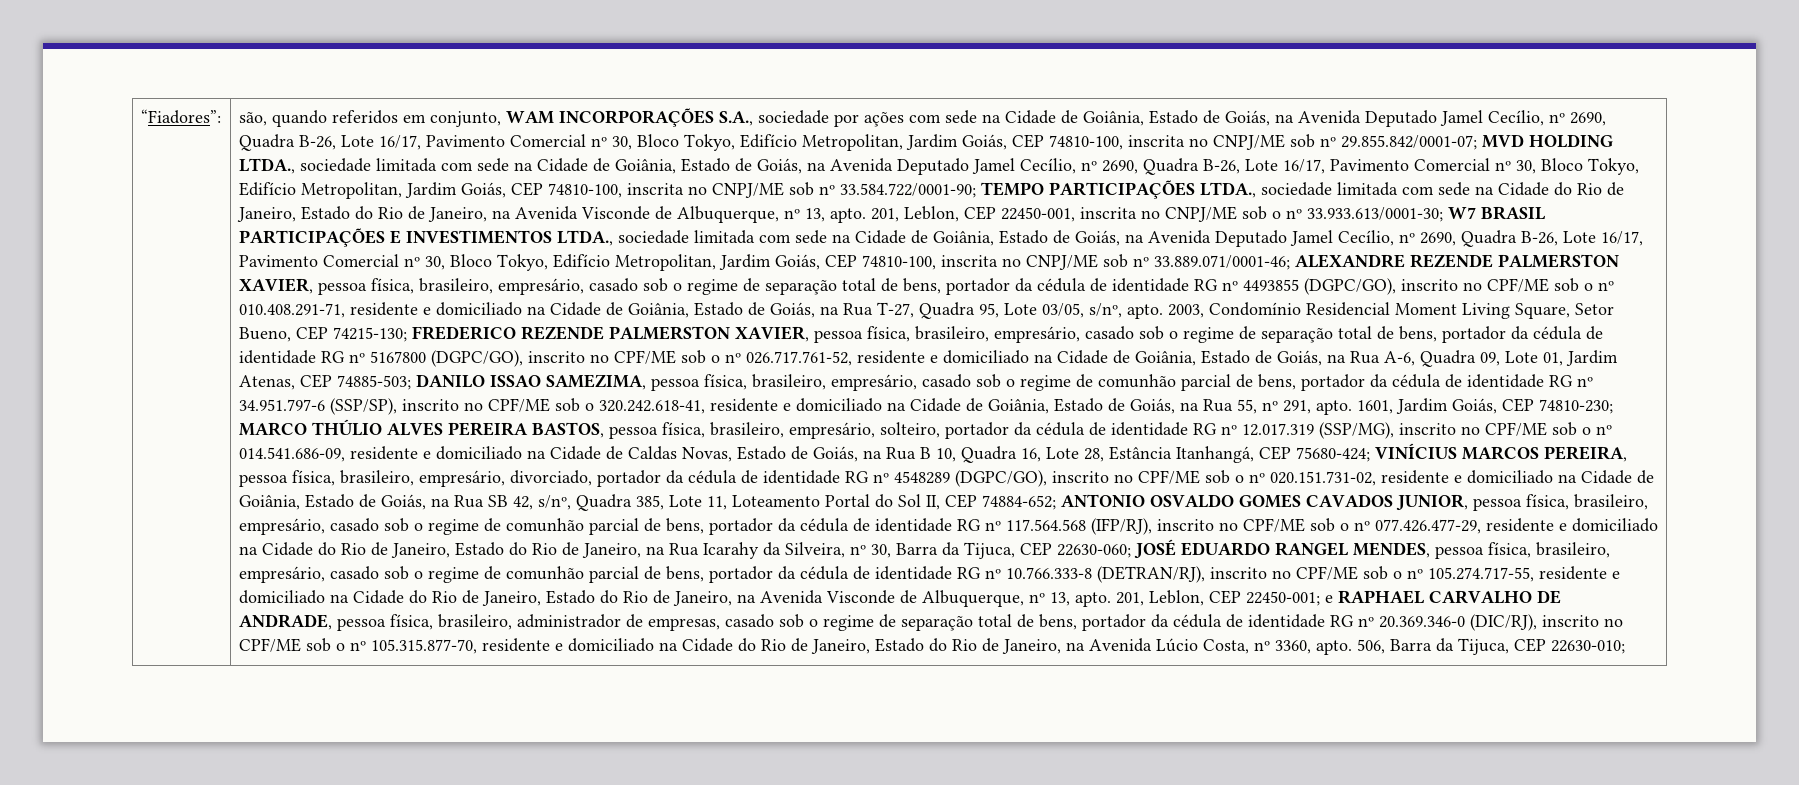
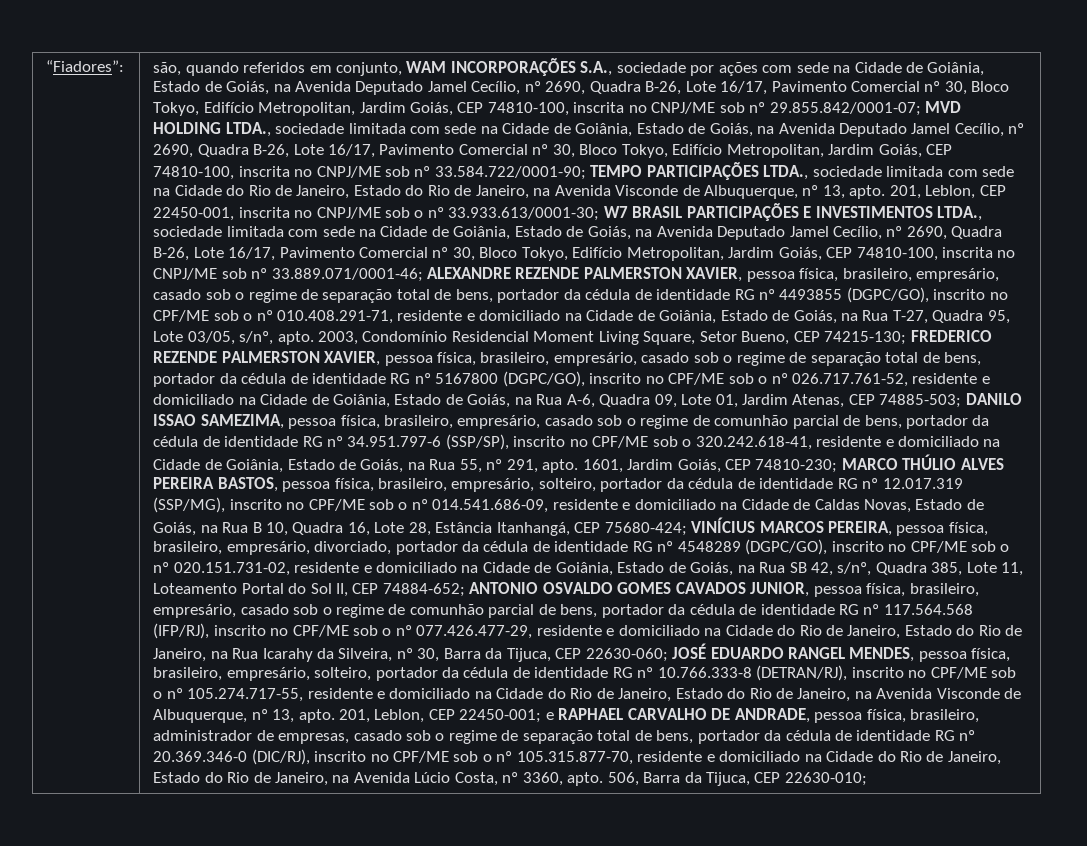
- JOSÉ EDUARDO RANGEL MENDES, pessoa física, brasileiro, empresário, casado sob o regime de comunhão parcial de bens, portador da cédula de identidade RG nº 10.766.333-8 (DETRAN/RJ), inscrito no CPF/ME sob o nº 105.274.717-55, residente e domiciliado na Cidade do Rio de Janeiro, Estado do Rio de Janeiro, na Avenida Visconde de Albuquerque, nº 13, apto.
+ JOSÉ EDUARDO RANGEL MENDES, pessoa física, brasileiro, empresário, solteiro, portador da cédula de identidade RG nº 10.766.333-8 (DETRAN/RJ), inscrito no CPF/ME sob o nº 105.274.717-55, residente e domiciliado na Cidade do Rio de Janeiro, Estado do Rio de Janeiro, na Avenida Visconde de Albuquerque, nº 13, apto.

